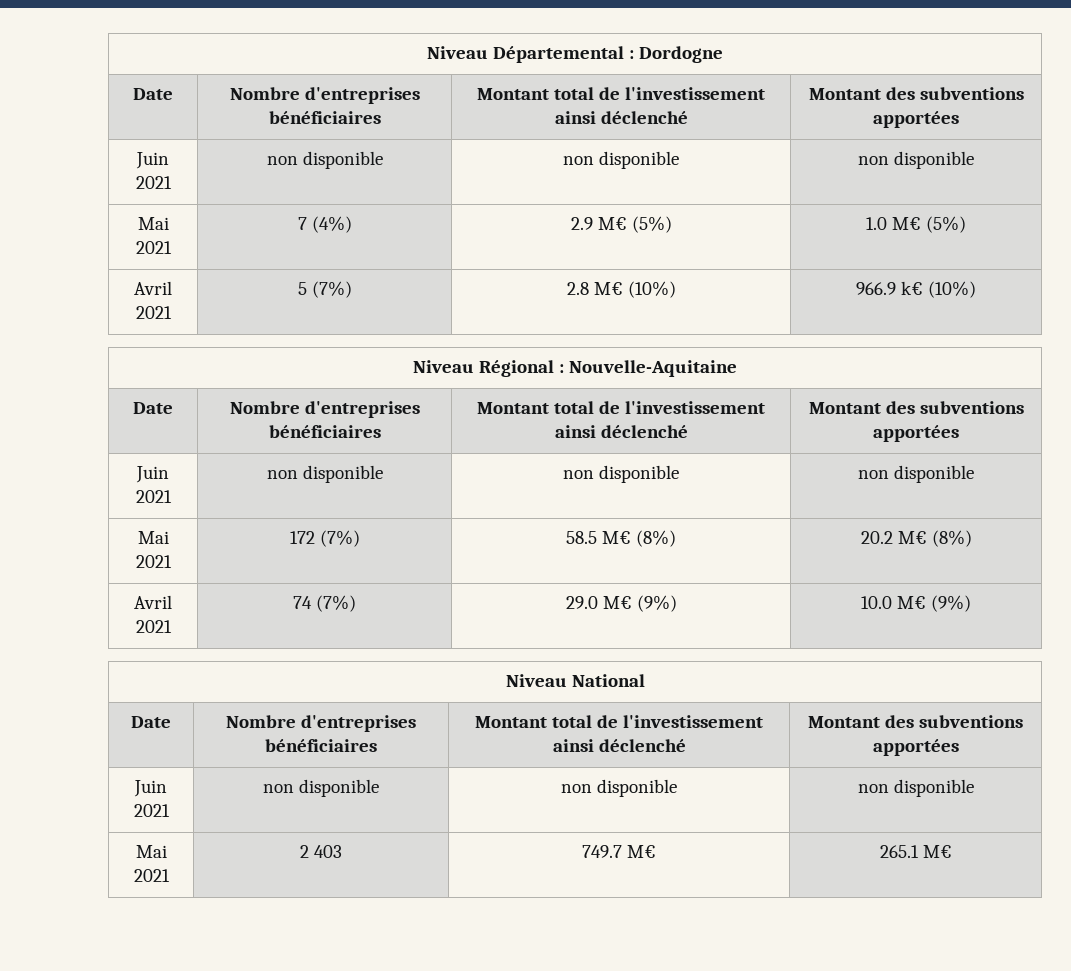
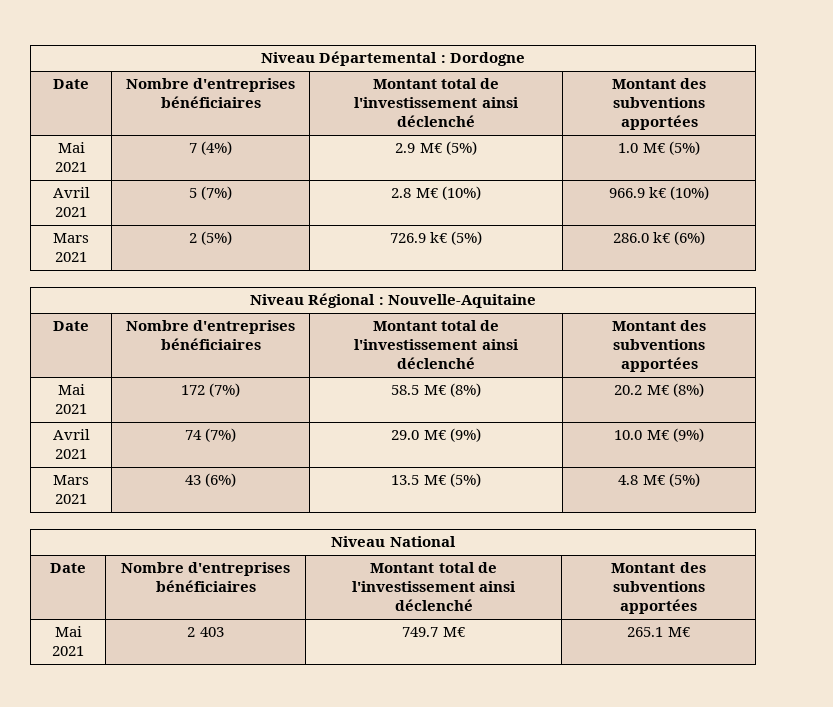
  Niveau Départemental : Dordogne
  Date | Nombre d'entreprises bénéficiaires | Montant total de l'investissement ainsi déclenché | Montant des subventions apportées
- Juin 2021 | non disponible | non disponible | non disponible
+ Mars 2021 | 2 (5%) | 726.9 k€ (5%) | 286.0 k€ (6%)
  Niveau Régional : Nouvelle-Aquitaine
  Date | Nombre d'entreprises bénéficiaires | Montant total de l'investissement ainsi déclenché | Montant des subventions apportées
- Juin 2021 | non disponible | non disponible | non disponible
+ Mars 2021 | 43 (6%) | 13.5 M€ (5%) | 4.8 M€ (5%)
  Niveau National
  Date | Nombre d'entreprises bénéficiaires | Montant total de l'investissement ainsi déclenché | Montant des subventions apportées
- Juin 2021 | non disponible | non disponible | non disponible

